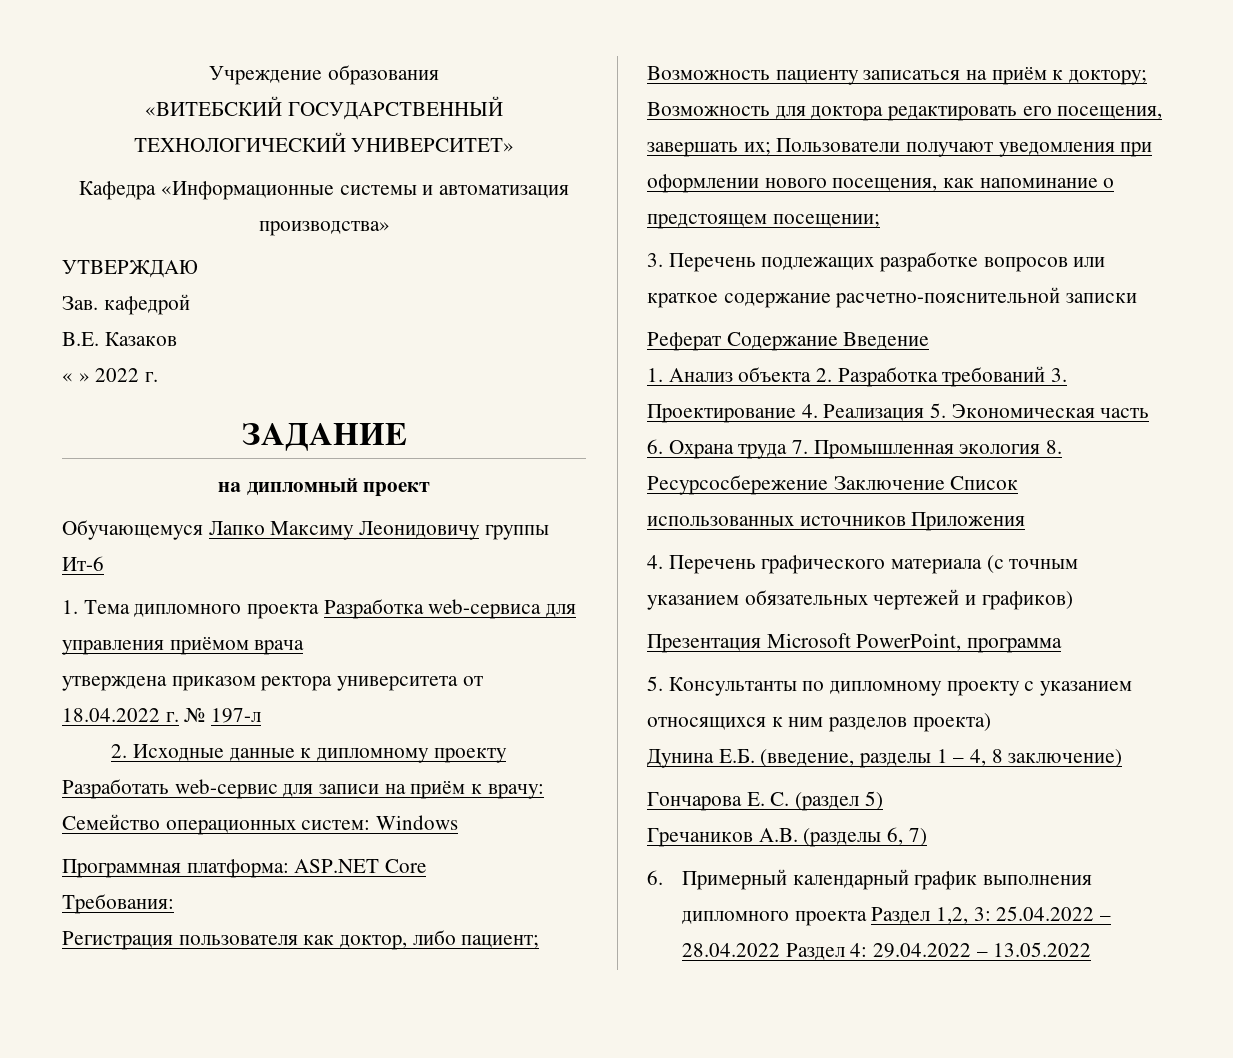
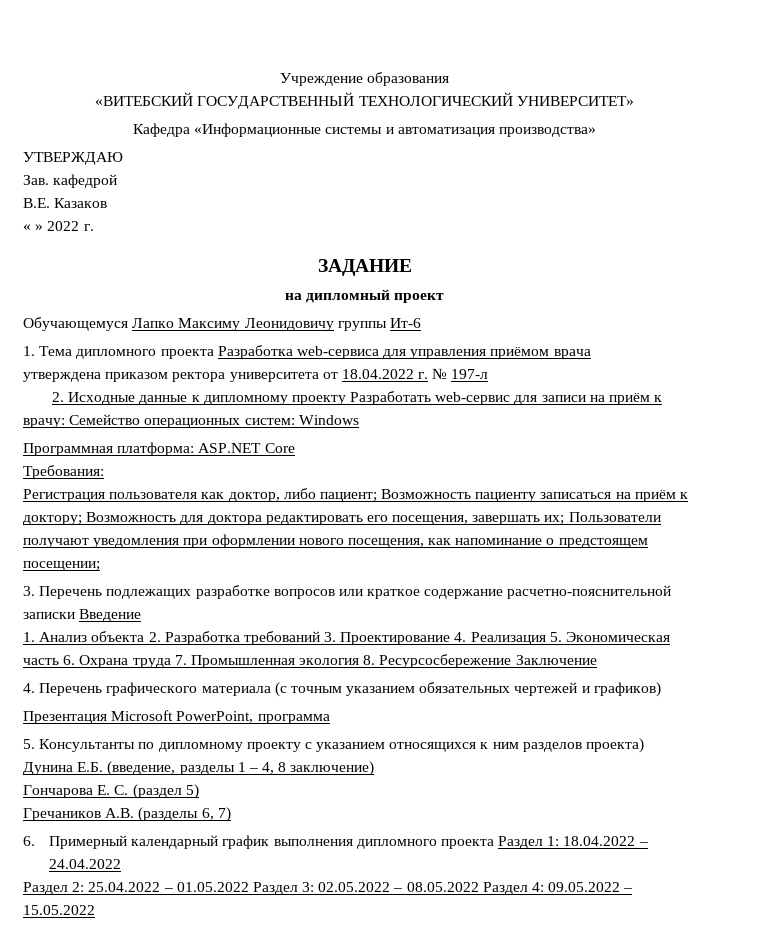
- 3. Перечень подлежащих разработке вопросов или краткое содержание расчетно-пояснительной записки
- Реферат Содержание Введение
+ 3. Перечень подлежащих разработке вопросов или краткое содержание расчетно-пояснительной записки Введение
- 1. Анализ объекта 2. Разработка требований 3. Проектирование 4. Реализация 5. Экономическая часть 6. Охрана труда 7. Промышленная экология 8. Ресурсосбережение Заключение Список использованных источников Приложения
+ 1. Анализ объекта 2. Разработка требований 3. Проектирование 4. Реализация 5. Экономическая часть 6. Охрана труда 7. Промышленная экология 8. Ресурсосбережение Заключение
- 6. Примерный календарный график выполнения дипломного проекта Раздел 1,2, 3: 25.04.2022 – 28.04.2022 Раздел 4: 29.04.2022 – 13.05.2022
+ 6. Примерный календарный график выполнения дипломного проекта Раздел 1: 18.04.2022 – 24.04.2022
+ Раздел 2: 25.04.2022 – 01.05.2022 Раздел 3: 02.05.2022 – 08.05.2022 Раздел 4: 09.05.2022 – 15.05.2022

